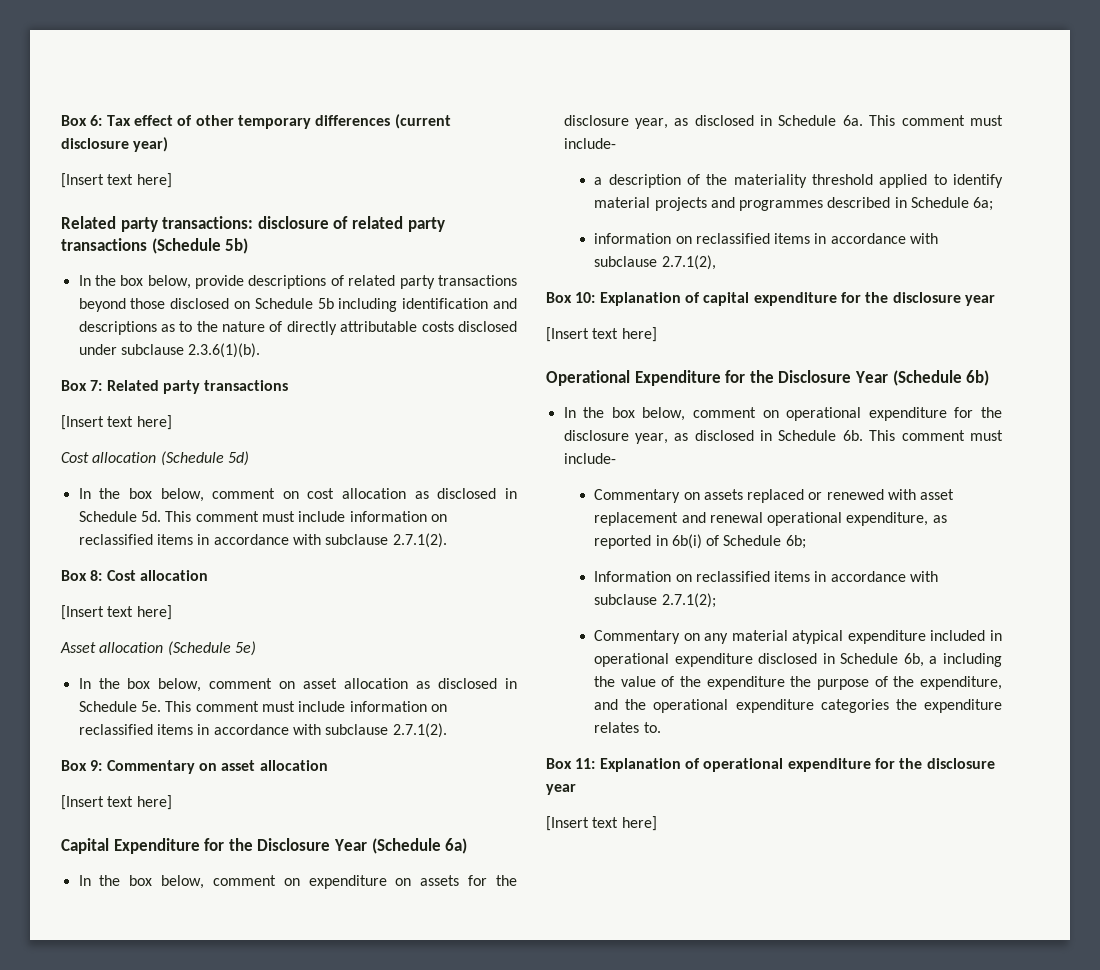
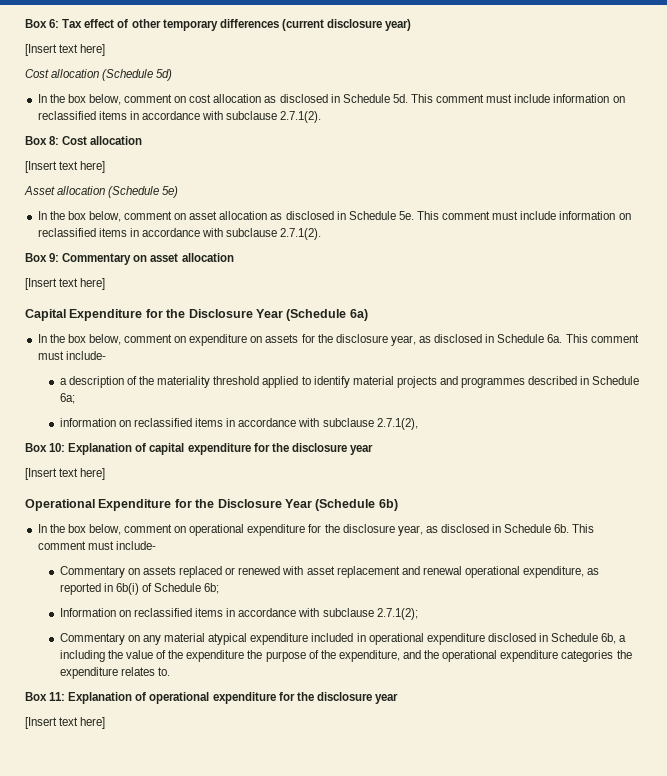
- Related party transactions: disclosure of related party transactions (Schedule 5b)
- In the box below, provide descriptions of related party transactions beyond those disclosed on Schedule 5b including identification and descriptions as to the nature of directly attributable costs disclosed under subclause 2.3.6(1)(b).
- Box 7: Related party transactions
- [Insert text here]

